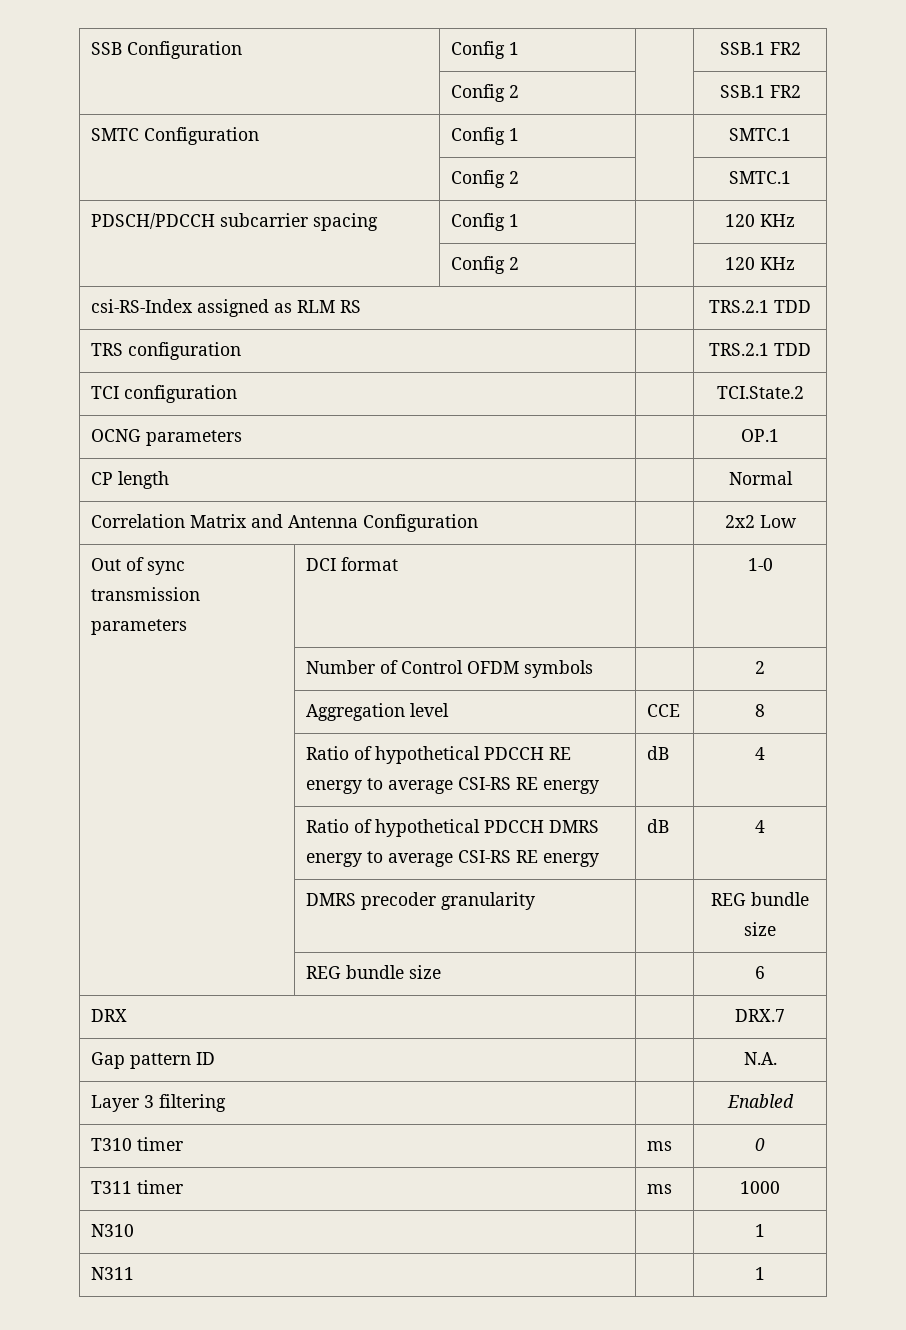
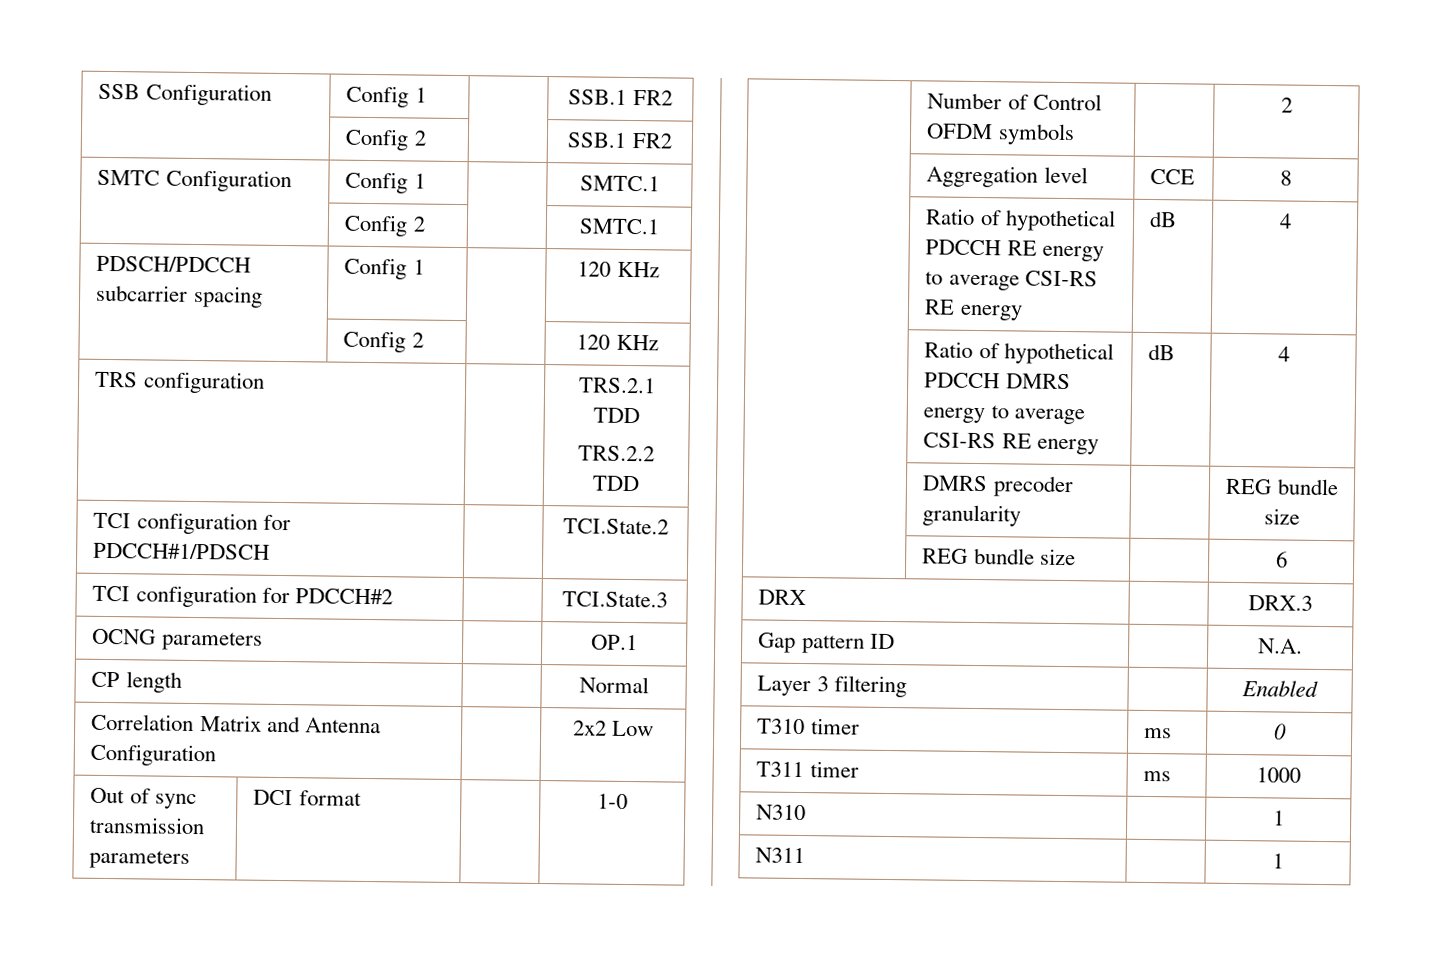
- csi-RS-Index assigned as RLM RS | | TRS.2.1 TDD
  TRS configuration | | TRS.2.1 TDD
- TCI configuration | | TCI.State.2
+ TRS.2.2 TDD
+ TCI configuration for PDCCH#1/PDSCH | | TCI.State.2
+ TCI configuration for PDCCH#2 | | TCI.State.3
- DRX | | DRX.7
+ DRX | | DRX.3

